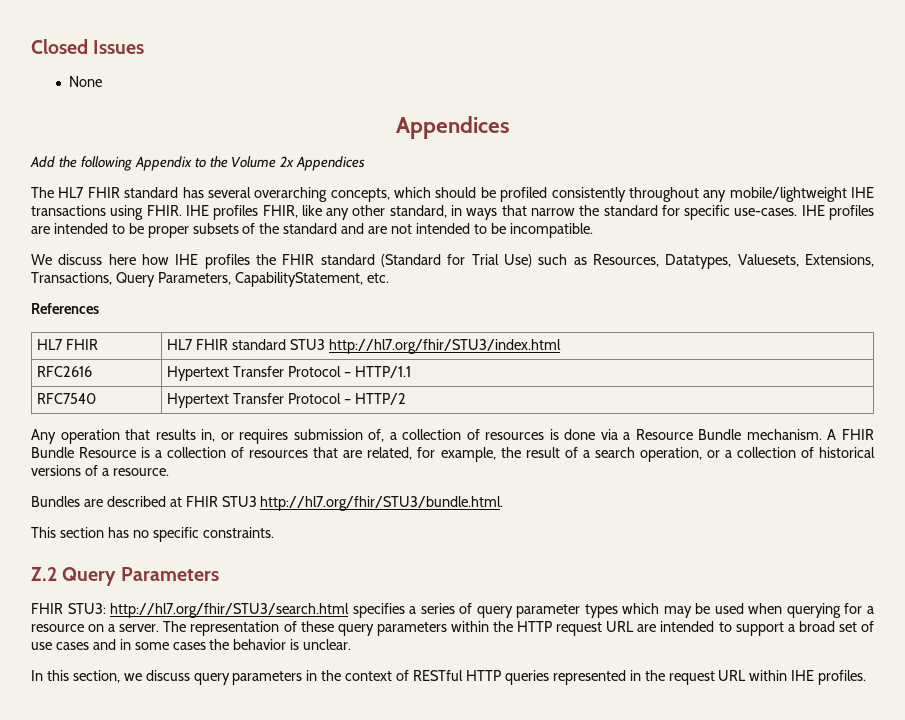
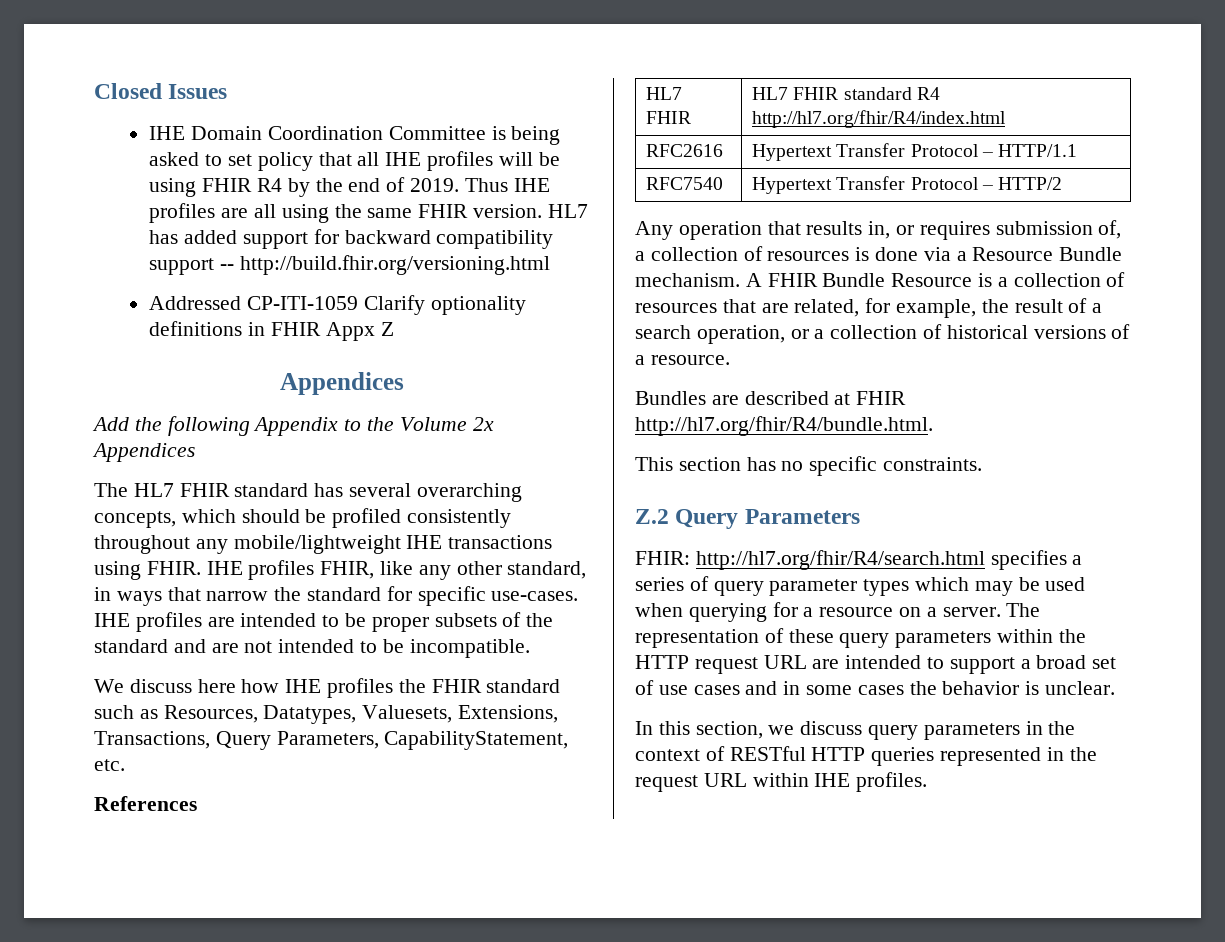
- None
+ IHE Domain Coordination Committee is being asked to set policy that all IHE profiles will be using FHIR R4 by the end of 2019. Thus IHE profiles are all using the same FHIR version. HL7 has added support for backward compatibility support -- http://build.fhir.org/versioning.html
+ Addressed CP-ITI-1059 Clarify optionality definitions in FHIR Appx Z
- We discuss here how IHE profiles the FHIR standard (Standard for Trial Use) such as Resources, Datatypes, Valuesets, Extensions, Transactions, Query Parameters, CapabilityStatement, etc.
+ We discuss here how IHE profiles the FHIR standard such as Resources, Datatypes, Valuesets, Extensions, Transactions, Query Parameters, CapabilityStatement, etc.
- HL7 FHIR | HL7 FHIR standard STU3 http://hl7.org/fhir/STU3/index.html
+ HL7 FHIR | HL7 FHIR standard R4 http://hl7.org/fhir/R4/index.html
- Bundles are described at FHIR STU3 http://hl7.org/fhir/STU3/bundle.html.
+ Bundles are described at FHIR http://hl7.org/fhir/R4/bundle.html.
- FHIR STU3: http://hl7.org/fhir/STU3/search.html specifies a series of query parameter types which may be used when querying for a resource on a server.
+ FHIR: http://hl7.org/fhir/R4/search.html specifies a series of query parameter types which may be used when querying for a resource on a server.

